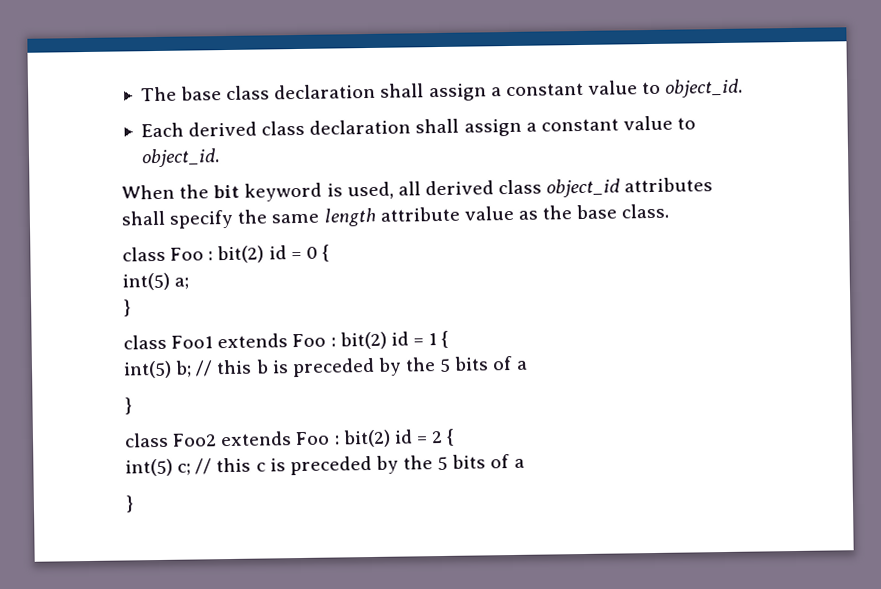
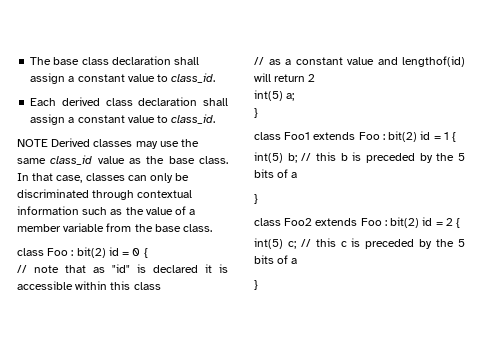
- The base class declaration shall assign a constant value to object_id.
+ The base class declaration shall assign a constant value to class_id.
- Each derived class declaration shall assign a constant value to object_id.
- When the bit keyword is used, all derived class object_id attributes shall specify the same length attribute value as the base class.
+ Each derived class declaration shall assign a constant value to class_id.
+ NOTE Derived classes may use the same class_id value as the base class. In that case, classes can only be discriminated through contextual information such as the value of a member variable from the base class.
+ // note that as "id" is declared it is accessible within this class
+ // as a constant value and lengthof(id) will return 2

